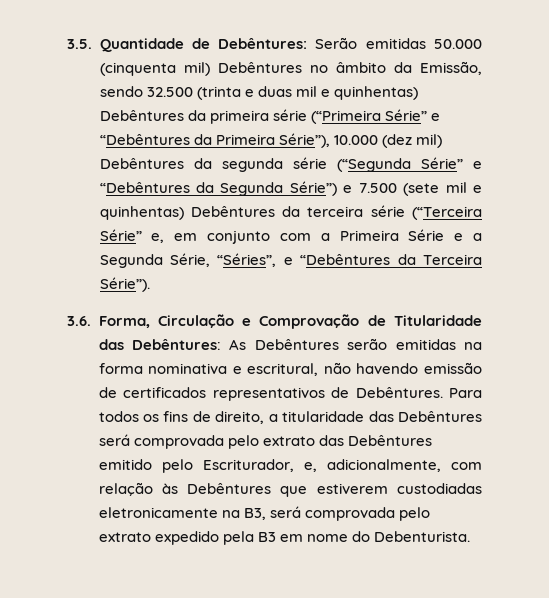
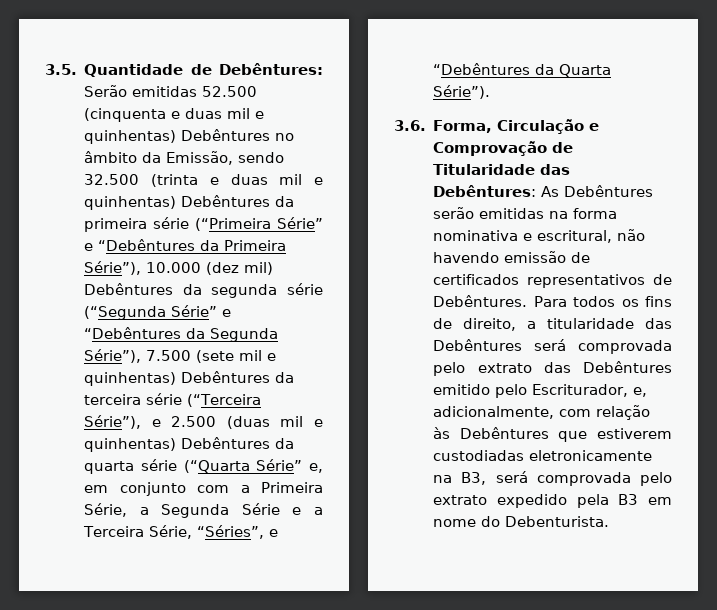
- Serão emitidas 50.000 (cinquenta mil) Debêntures no âmbito da Emissão, sendo 32.500 (trinta e duas mil e quinhentas) Debêntures da primeira série (“Primeira Série” e “Debêntures da Primeira Série”), 10.000 (dez mil) Debêntures da segunda série (“Segunda Série” e “Debêntures da Segunda Série”) e 7.500 (sete mil e quinhentas) Debêntures da terceira série (“Terceira Série” e, em conjunto com a Primeira Série e a Segunda Série, “Séries”, e “Debêntures da Terceira Série”).
+ Serão emitidas 52.500 (cinquenta e duas mil e quinhentas) Debêntures no âmbito da Emissão, sendo 32.500 (trinta e duas mil e quinhentas) Debêntures da primeira série (“Primeira Série” e “Debêntures da Primeira Série”), 10.000 (dez mil) Debêntures da segunda série (“Segunda Série” e “Debêntures da Segunda Série”), 7.500 (sete mil e quinhentas) Debêntures da terceira série (“Terceira Série”), e 2.500 (duas mil e quinhentas) Debêntures da quarta série (“Quarta Série” e, em conjunto com a Primeira Série, a Segunda Série e a Terceira Série, “Séries”, e “Debêntures da Quarta Série”).

